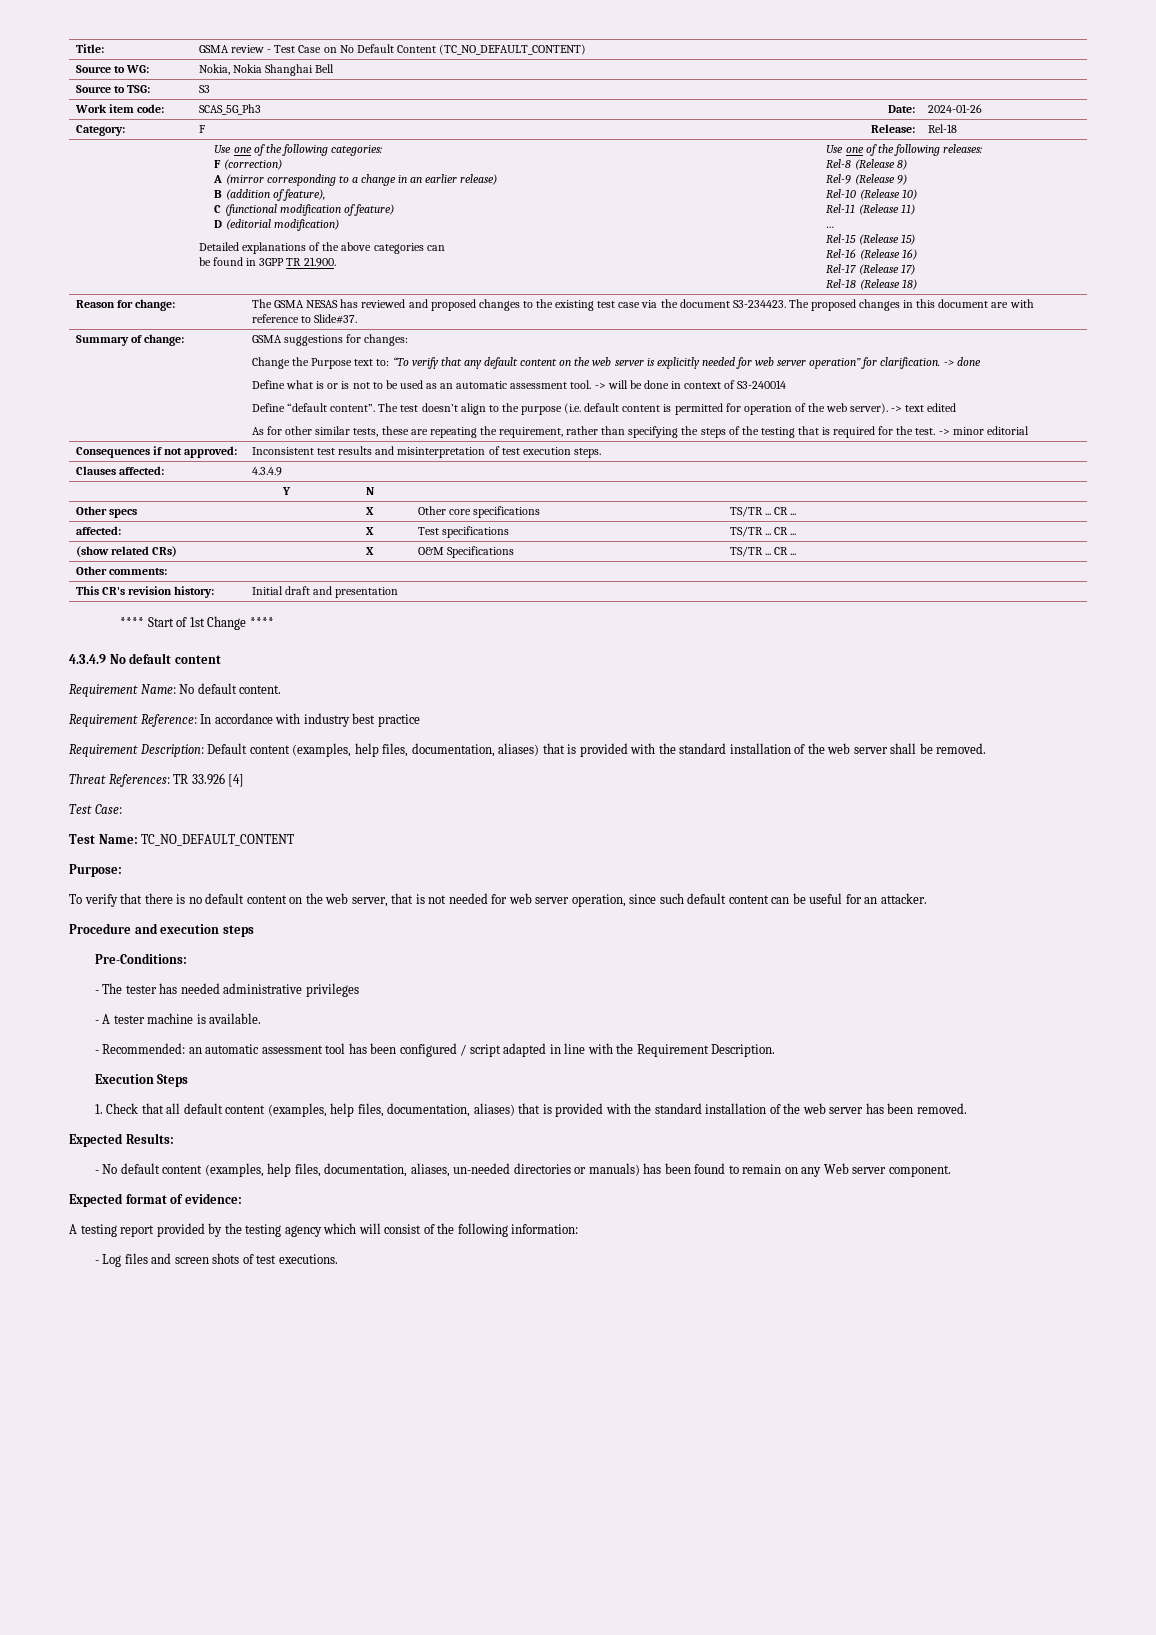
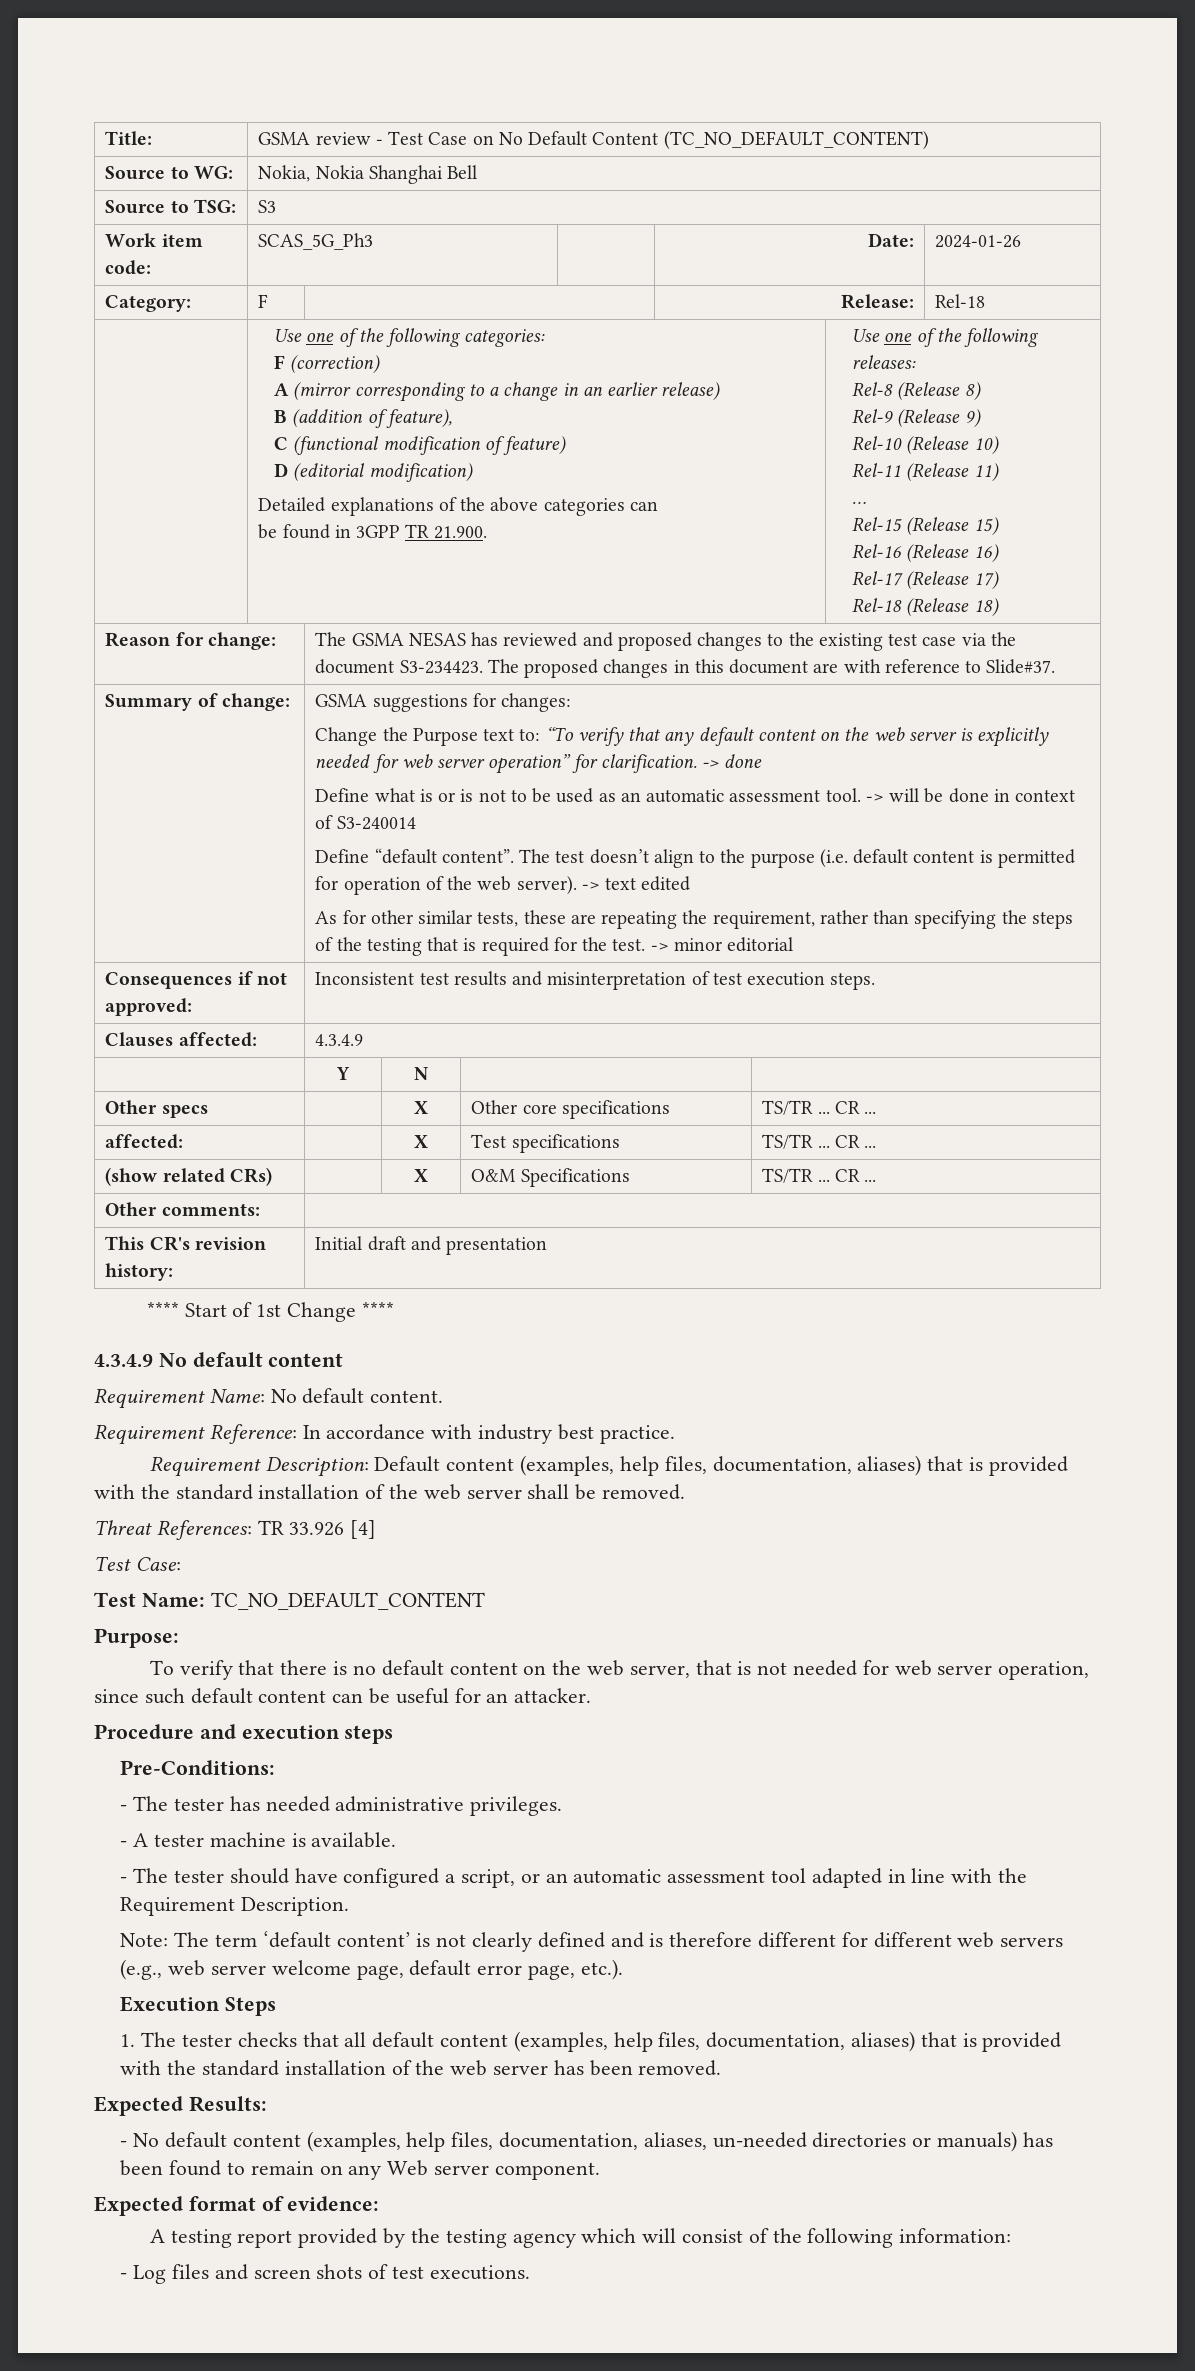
- Requirement Reference: In accordance with industry best practice
+ Requirement Reference: In accordance with industry best practice.
- - The tester has needed administrative privileges
+ - The tester has needed administrative privileges.
- - Recommended: an automatic assessment tool has been configured / script adapted in line with the Requirement Description.
+ - The tester should have configured a script, or an automatic assessment tool adapted in line with the Requirement Description.
+ Note: The term ‘default content’ is not clearly defined and is therefore different for different web servers (e.g., web server welcome page, default error page, etc.).
- 1. Check that all default content (examples, help files, documentation, aliases) that is provided with the standard installation of the web server has been removed.
+ 1. The tester checks that all default content (examples, help files, documentation, aliases) that is provided with the standard installation of the web server has been removed.

